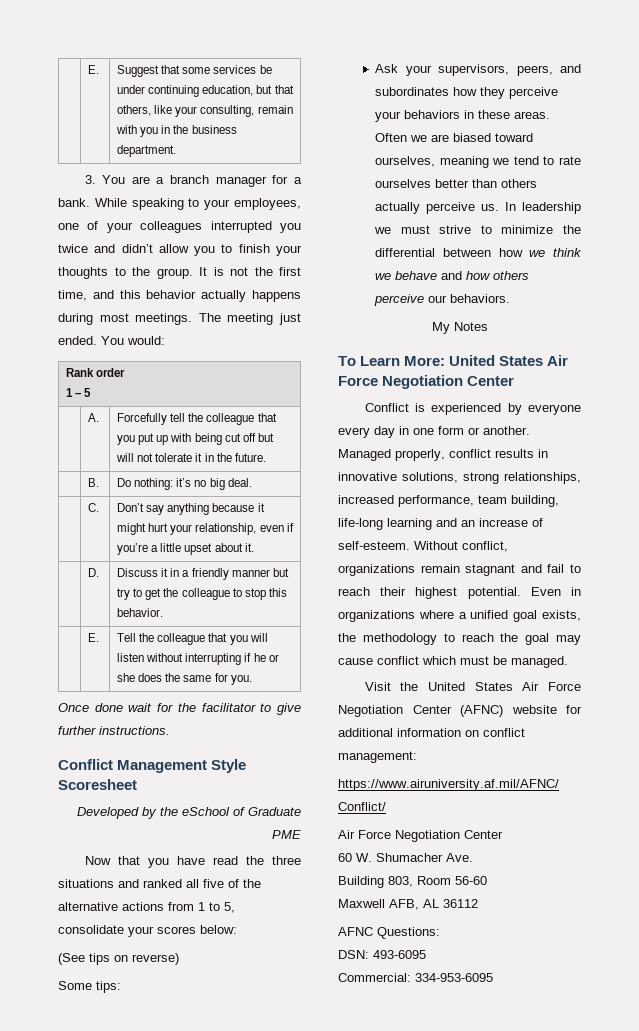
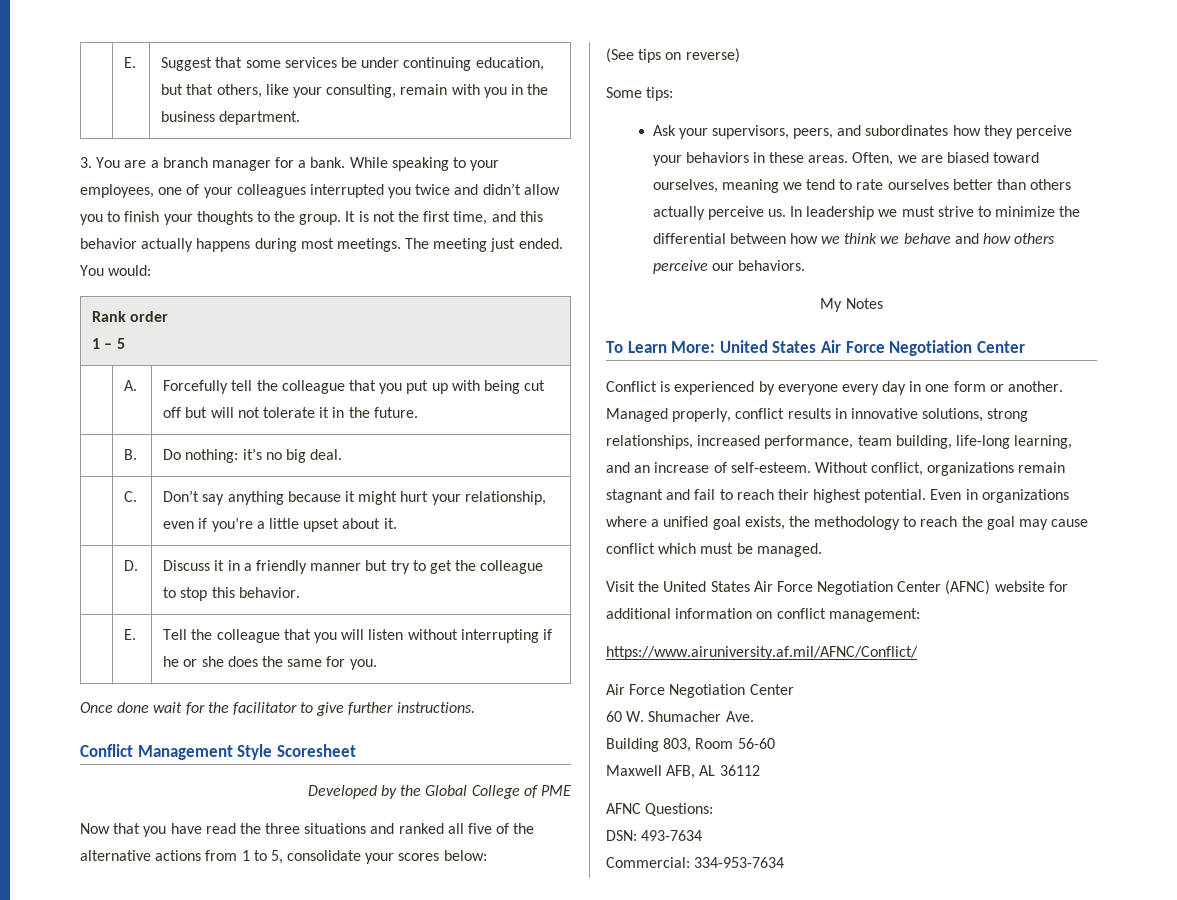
- Developed by the eSchool of Graduate PME
+ Developed by the Global College of PME
- Often we are biased toward ourselves, meaning we tend to rate ourselves better than others actually perceive us.
+ Often, we are biased toward ourselves, meaning we tend to rate ourselves better than others actually perceive us.
- Managed properly, conflict results in innovative solutions, strong relationships, increased performance, team building, life-long learning and an increase of self-esteem.
+ Managed properly, conflict results in innovative solutions, strong relationships, increased performance, team building, life-long learning, and an increase of self-esteem.
- DSN: 493-6095
+ DSN: 493-7634
- Commercial: 334-953-6095
+ Commercial: 334-953-7634

